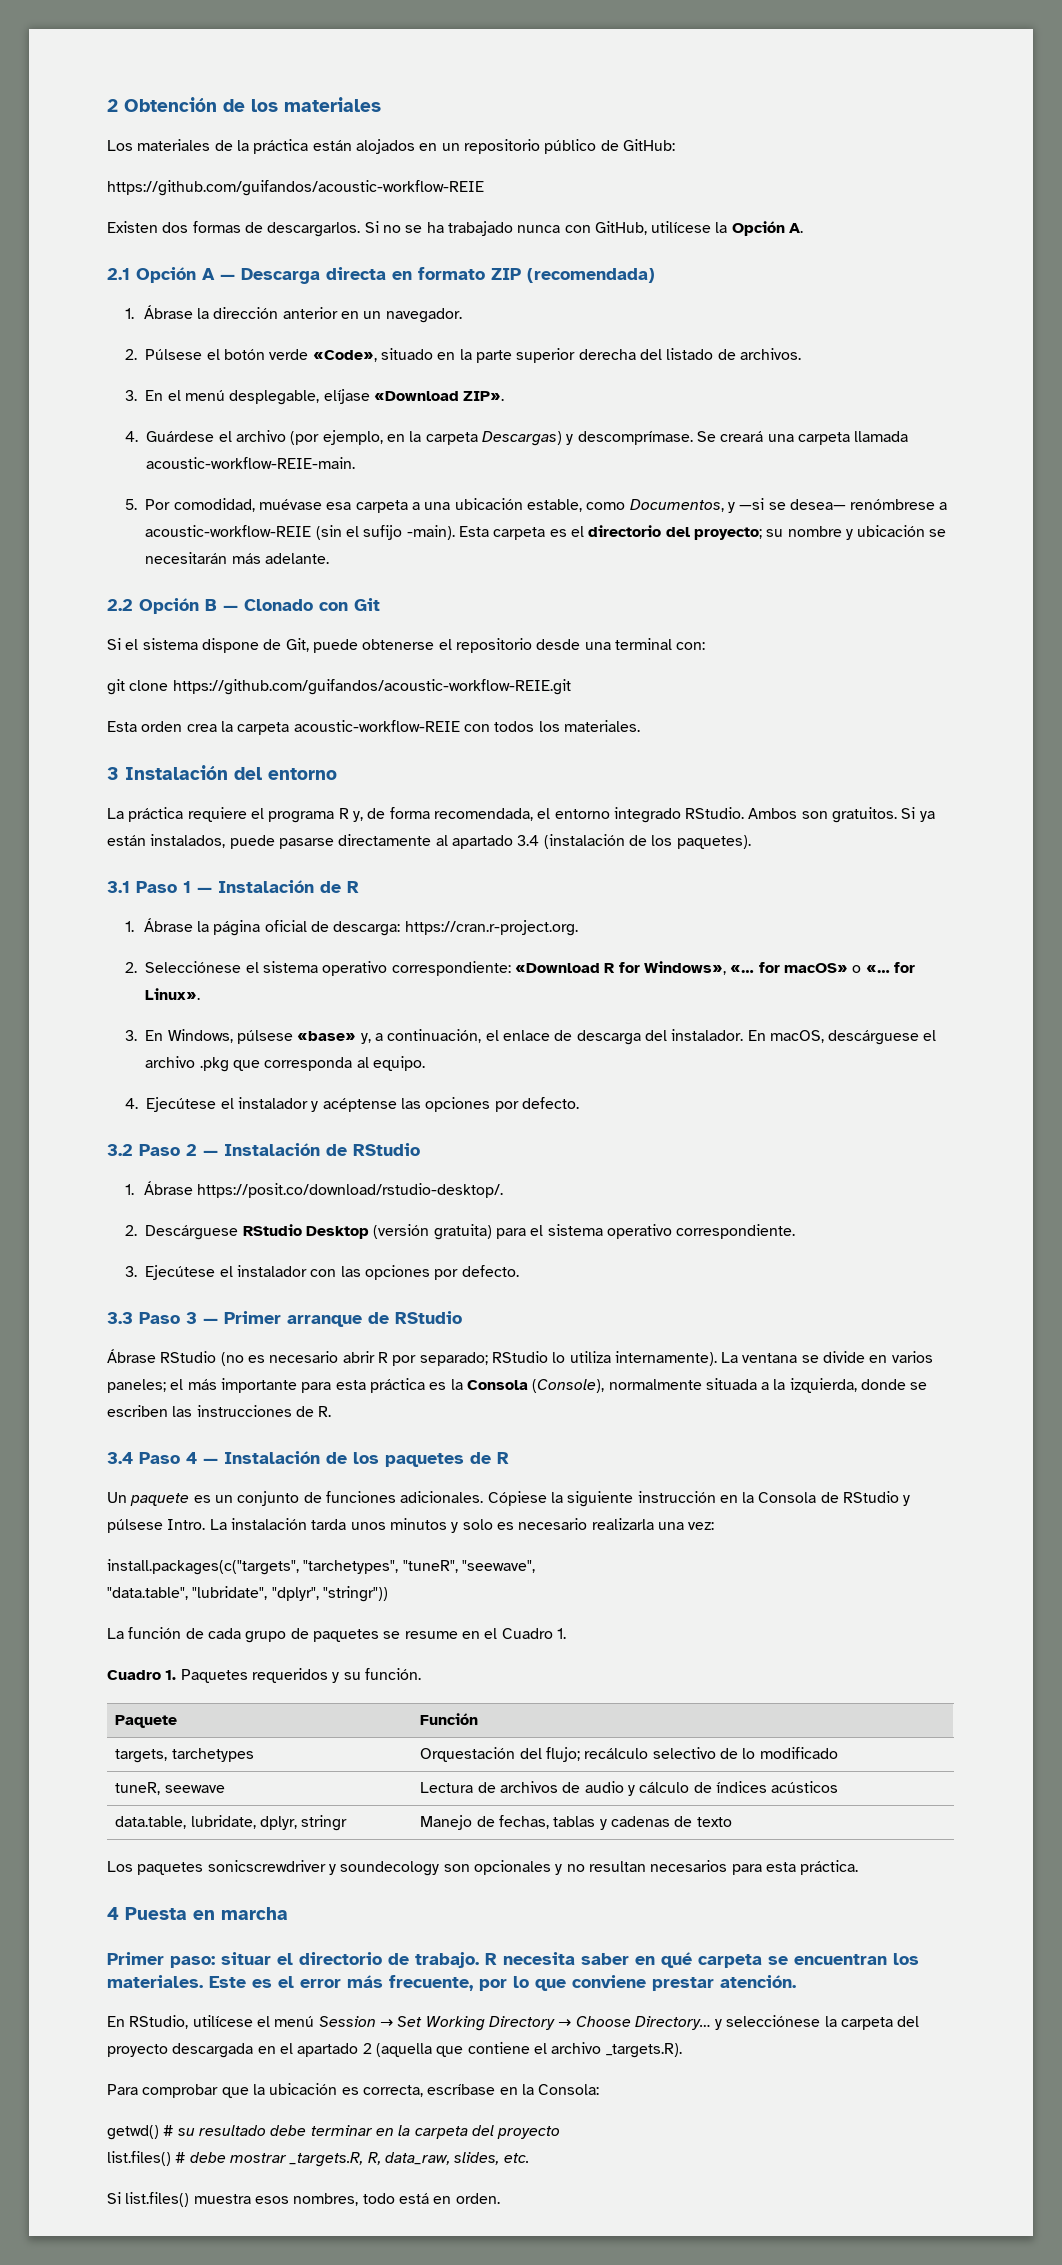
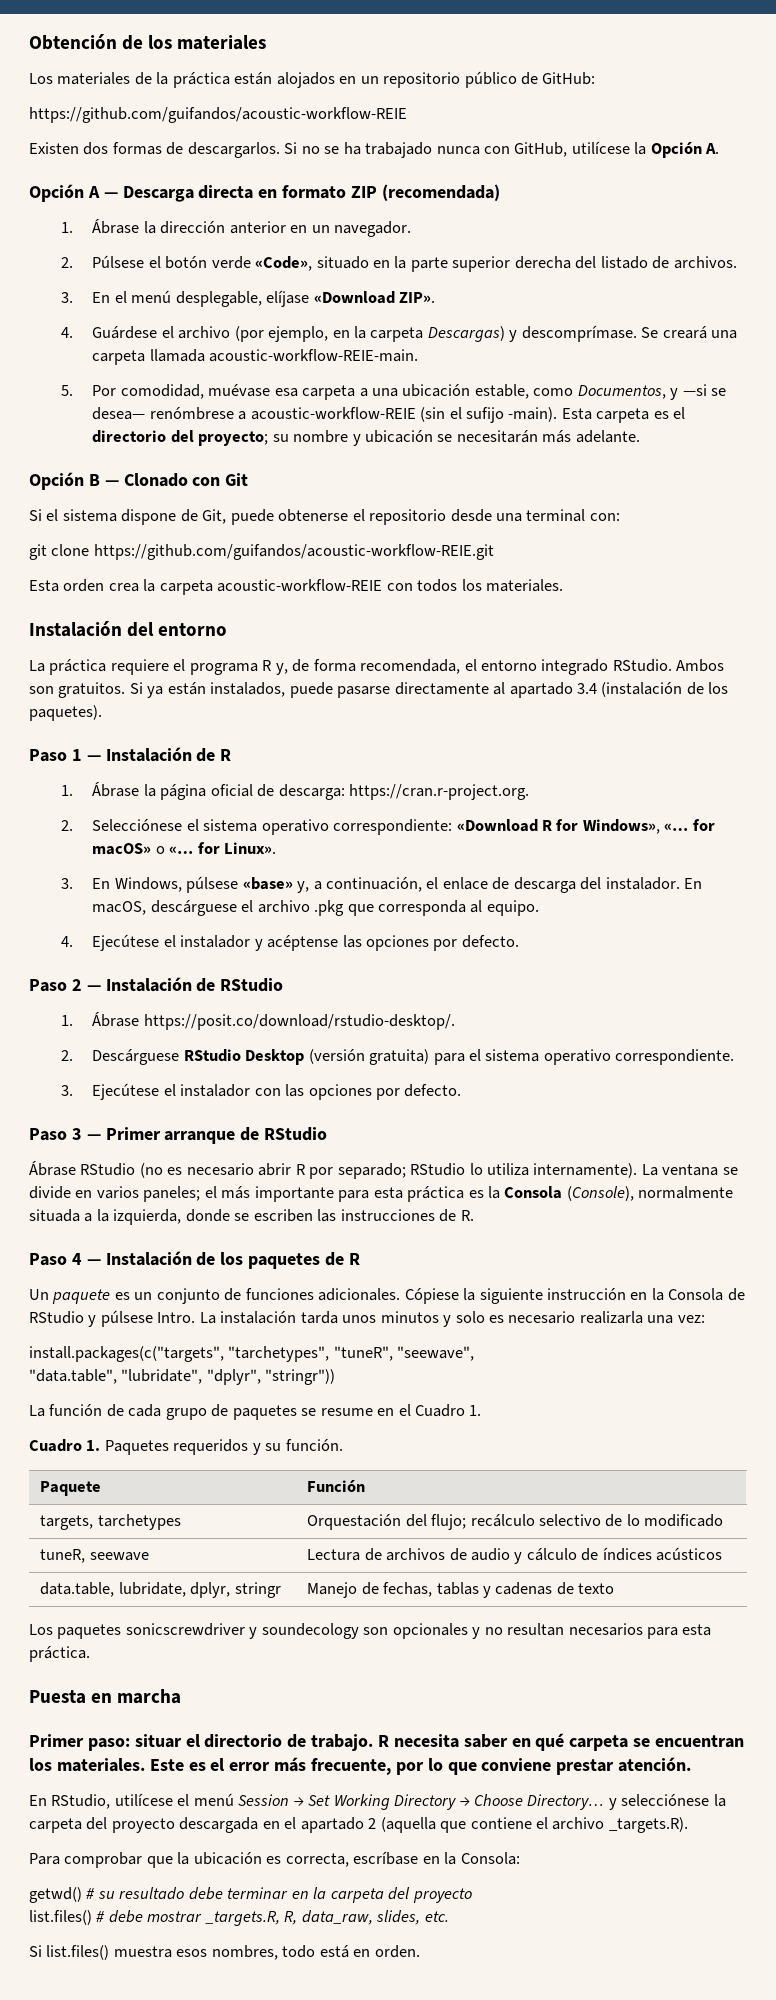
- 2 Obtención de los materiales
+ Obtención de los materiales
- 2.1 Opción A — Descarga directa en formato ZIP (recomendada)
+ Opción A — Descarga directa en formato ZIP (recomendada)
- 2.2 Opción B — Clonado con Git
+ Opción B — Clonado con Git
- 3 Instalación del entorno
+ Instalación del entorno
- 3.1 Paso 1 — Instalación de R
+ Paso 1 — Instalación de R
- 3.2 Paso 2 — Instalación de RStudio
+ Paso 2 — Instalación de RStudio
- 3.3 Paso 3 — Primer arranque de RStudio
+ Paso 3 — Primer arranque de RStudio
- 3.4 Paso 4 — Instalación de los paquetes de R
+ Paso 4 — Instalación de los paquetes de R
- 4 Puesta en marcha
+ Puesta en marcha

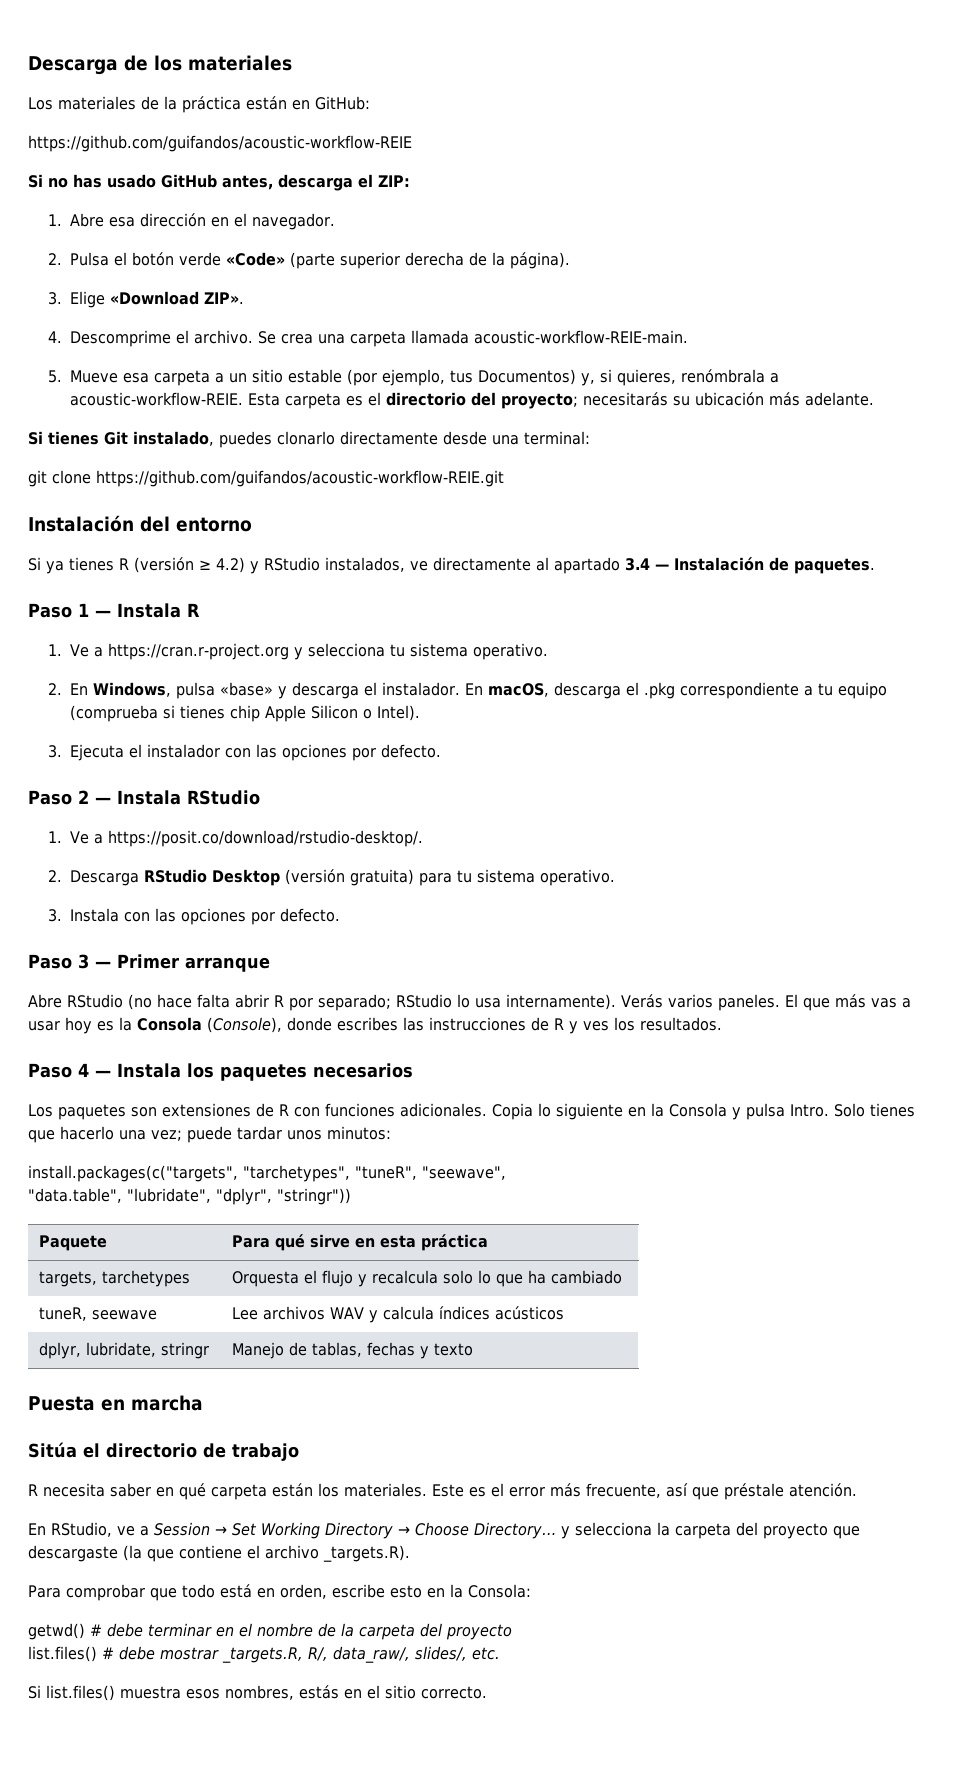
- Obtención de los materiales
+ Descarga de los materiales
- Los materiales de la práctica están alojados en un repositorio público de GitHub:
+ Los materiales de la práctica están en GitHub:
  https://github.com/guifandos/acoustic-workflow-REIE
- Existen dos formas de descargarlos. Si no se ha trabajado nunca con GitHub, utilícese la Opción A.
- Opción A — Descarga directa en formato ZIP (recomendada)
- 1. Ábrase la dirección anterior en un navegador.
+ Si no has usado GitHub antes, descarga el ZIP:
+ 1. Abre esa dirección en el navegador.
- 2. Púlsese el botón verde «Code», situado en la parte superior derecha del listado de archivos.
- 3. En el menú desplegable, elíjase «Download ZIP».
- 4. Guárdese el archivo (por ejemplo, en la carpeta Descargas) y descomprímase. Se creará una carpeta llamada acoustic-workflow-REIE-main.
+ 2. Pulsa el botón verde «Code» (parte superior derecha de la página).
+ 3. Elige «Download ZIP».
+ 4. Descomprime el archivo. Se crea una carpeta llamada acoustic-workflow-REIE-main.
- 5. Por comodidad, muévase esa carpeta a una ubicación estable, como Documentos, y —si se desea— renómbrese a acoustic-workflow-REIE (sin el sufijo -main).
+ 5. Mueve esa carpeta a un sitio estable (por ejemplo, tus Documentos) y, si quieres, renómbrala a acoustic-workflow-REIE.
- Esta carpeta es el directorio del proyecto; su nombre y ubicación se necesitarán más adelante.
- Opción B — Clonado con Git
- Si el sistema dispone de Git, puede obtenerse el repositorio desde una terminal con:
+ Esta carpeta es el directorio del proyecto; necesitarás su ubicación más adelante.
+ Si tienes Git instalado, puedes clonarlo directamente desde una terminal:
  git clone https://github.com/guifandos/acoustic-workflow-REIE.git
- Esta orden crea la carpeta acoustic-workflow-REIE con todos los materiales.
  Instalación del entorno
- La práctica requiere el programa R y, de forma recomendada, el entorno integrado RStudio. Ambos son gratuitos. Si ya están instalados, puede pasarse directamente al apartado 3.4 (instalación de los paquetes).
+ Si ya tienes R (versión ≥ 4.2) y RStudio instalados, ve directamente al apartado 3.4 — Instalación de paquetes.
- Paso 1 — Instalación de R
+ Paso 1 — Instala R
- 1. Ábrase la página oficial de descarga: https://cran.r-project.org.
- 2. Selecciónese el sistema operativo correspondiente: «Download R for Windows», «… for macOS» o «… for Linux».
- 3. En Windows, púlsese «base» y, a continuación, el enlace de descarga del instalador. En macOS, descárguese el archivo .pkg que corresponda al equipo.
- 4. Ejecútese el instalador y acéptense las opciones por defecto.
+ 1. Ve a https://cran.r-project.org y selecciona tu sistema operativo.
+ 2. En Windows, pulsa «base» y descarga el instalador. En macOS, descarga el .pkg correspondiente a tu equipo (comprueba si tienes chip Apple Silicon o Intel).
+ 3. Ejecuta el instalador con las opciones por defecto.
- Paso 2 — Instalación de RStudio
+ Paso 2 — Instala RStudio
- 1. Ábrase https://posit.co/download/rstudio-desktop/.
+ 1. Ve a https://posit.co/download/rstudio-desktop/.
- 2. Descárguese RStudio Desktop (versión gratuita) para el sistema operativo correspondiente.
- 3. Ejecútese el instalador con las opciones por defecto.
+ 2. Descarga RStudio Desktop (versión gratuita) para tu sistema operativo.
+ 3. Instala con las opciones por defecto.
- Paso 3 — Primer arranque de RStudio
- Ábrase RStudio (no es necesario abrir R por separado; RStudio lo utiliza internamente). La ventana se divide en varios paneles; el más importante para esta práctica es la Consola (Console), normalmente situada a la izquierda, donde se escriben las instrucciones de R.
- Paso 4 — Instalación de los paquetes de R
- Un paquete es un conjunto de funciones adicionales. Cópiese la siguiente instrucción en la Consola de RStudio y púlsese Intro. La instalación tarda unos minutos y solo es necesario realizarla una vez:
+ Paso 3 — Primer arranque
+ Abre RStudio (no hace falta abrir R por separado; RStudio lo usa internamente). Verás varios paneles. El que más vas a usar hoy es la Consola (Console), donde escribes las instrucciones de R y ves los resultados.
+ Paso 4 — Instala los paquetes necesarios
+ Los paquetes son extensiones de R con funciones adicionales. Copia lo siguiente en la Consola y pulsa Intro. Solo tienes que hacerlo una vez; puede tardar unos minutos:
- La función de cada grupo de paquetes se resume en el Cuadro 1.
- Cuadro 1. Paquetes requeridos y su función.
- Paquete | Función
- targets, tarchetypes | Orquestación del flujo; recálculo selectivo de lo modificado
- tuneR, seewave | Lectura de archivos de audio y cálculo de índices acústicos
+ Paquete | Para qué sirve en esta práctica
+ targets, tarchetypes | Orquesta el flujo y recalcula solo lo que ha cambiado
+ tuneR, seewave | Lee archivos WAV y calcula índices acústicos
- data.table, lubridate, dplyr, stringr | Manejo de fechas, tablas y cadenas de texto
- Los paquetes sonicscrewdriver y soundecology son opcionales y no resultan necesarios para esta práctica.
+ dplyr, lubridate, stringr | Manejo de tablas, fechas y texto
- Primer paso: situar el directorio de trabajo. R necesita saber en qué carpeta se encuentran los materiales.
+ Sitúa el directorio de trabajo
+ R necesita saber en qué carpeta están los materiales.
- Este es el error más frecuente, por lo que conviene prestar atención.
+ Este es el error más frecuente, así que préstale atención.
- En RStudio, utilícese el menú Session → Set Working Directory → Choose Directory… y selecciónese la carpeta del proyecto descargada en el apartado 2 (aquella que contiene el archivo _targets.R).
+ En RStudio, ve a Session → Set Working Directory → Choose Directory… y selecciona la carpeta del proyecto que descargaste (la que contiene el archivo _targets.R).
- Para comprobar que la ubicación es correcta, escríbase en la Consola:
+ Para comprobar que todo está en orden, escribe esto en la Consola:
- getwd() # su resultado debe terminar en la carpeta del proyecto
+ getwd() # debe terminar en el nombre de la carpeta del proyecto
- list.files() # debe mostrar _targets.R, R, data_raw, slides, etc.
+ list.files() # debe mostrar _targets.R, R/, data_raw/, slides/, etc.
- Si list.files() muestra esos nombres, todo está en orden.
+ Si list.files() muestra esos nombres, estás en el sitio correcto.

